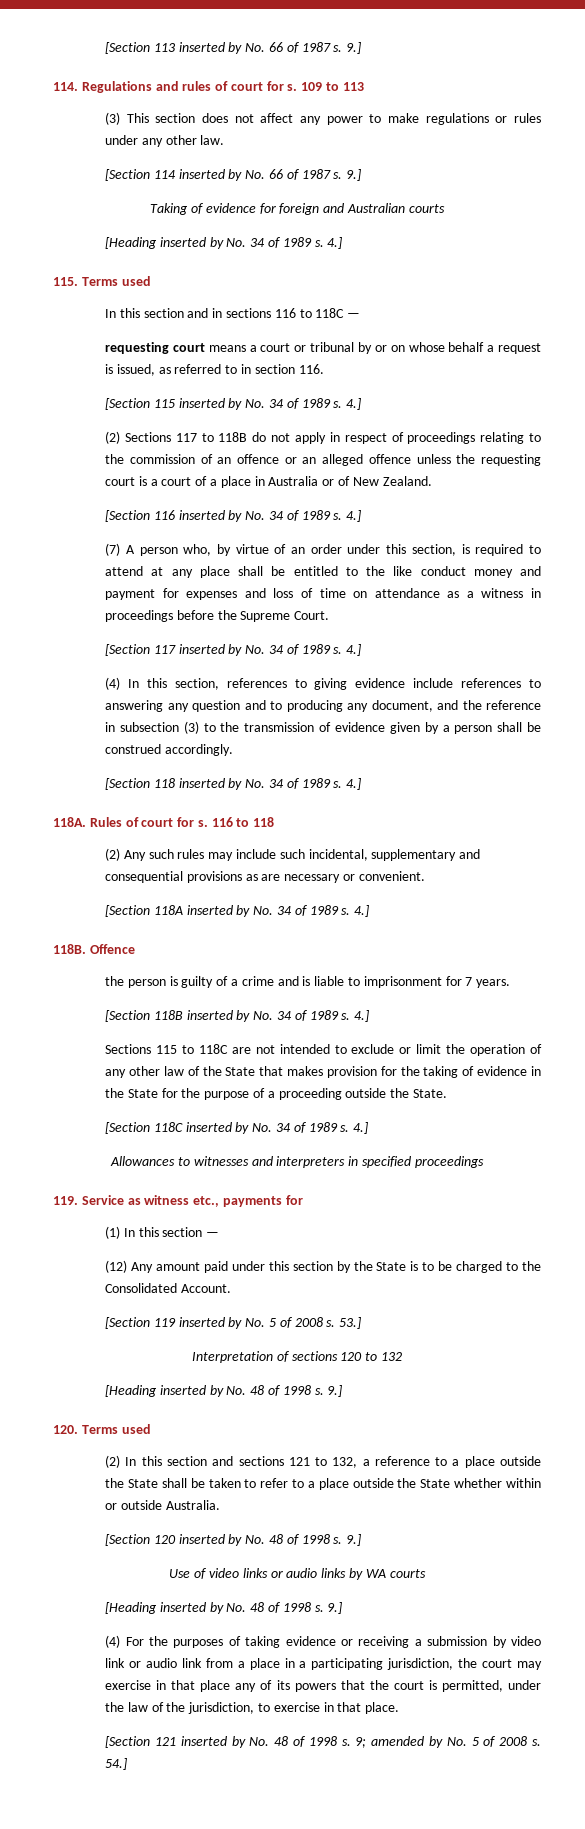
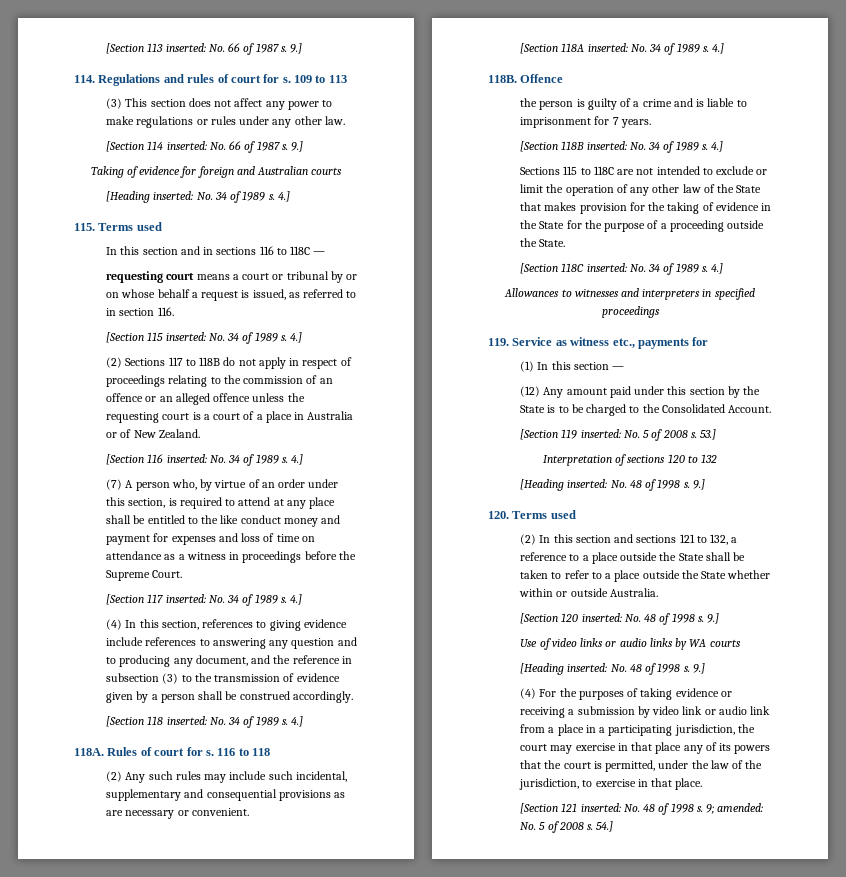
- [Section 113 inserted by No. 66 of 1987 s.
+ [Section 113 inserted: No. 66 of 1987 s.
- [Section 114 inserted by No. 66 of 1987 s.
+ [Section 114 inserted: No. 66 of 1987 s.
- [Heading inserted by No. 34 of 1989 s.
+ [Heading inserted: No. 34 of 1989 s.
- [Section 115 inserted by No. 34 of 1989 s.
+ [Section 115 inserted: No. 34 of 1989 s.
- [Section 116 inserted by No. 34 of 1989 s.
+ [Section 116 inserted: No. 34 of 1989 s.
- [Section 117 inserted by No. 34 of 1989 s.
+ [Section 117 inserted: No. 34 of 1989 s.
- [Section 118 inserted by No. 34 of 1989 s.
+ [Section 118 inserted: No. 34 of 1989 s.
- [Section 118A inserted by No. 34 of 1989 s.
+ [Section 118A inserted: No. 34 of 1989 s.
- [Section 118B inserted by No. 34 of 1989 s.
+ [Section 118B inserted: No. 34 of 1989 s.
- [Section 118C inserted by No. 34 of 1989 s.
+ [Section 118C inserted: No. 34 of 1989 s.
- [Section 119 inserted by No. 5 of 2008 s.
+ [Section 119 inserted: No. 5 of 2008 s.
  Interpretation of sections 120 to 132
- [Heading inserted by No. 48 of 1998 s.
+ [Heading inserted: No. 48 of 1998 s.
- [Section 120 inserted by No. 48 of 1998 s.
+ [Section 120 inserted: No. 48 of 1998 s.
  Use of video links or audio links by WA courts
- [Heading inserted by No. 48 of 1998 s.
+ [Heading inserted: No. 48 of 1998 s.
- [Section 121 inserted by No. 48 of 1998 s.
+ [Section 121 inserted: No. 48 of 1998 s.
- 9; amended by No. 5 of 2008 s.
+ 9; amended: No. 5 of 2008 s.

